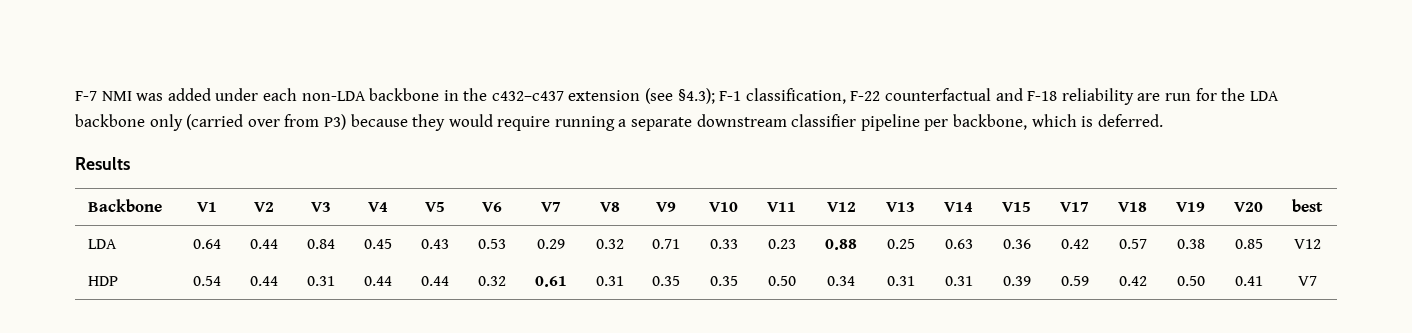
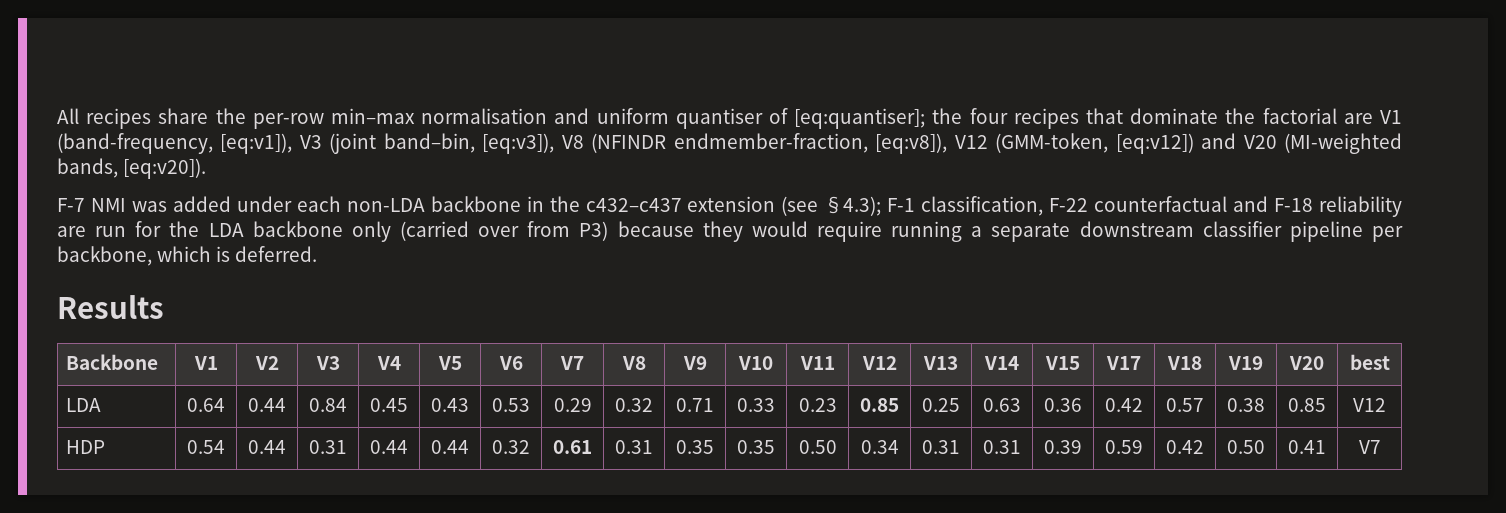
+ All recipes share the per-row min–max normalisation and uniform quantiser of [eq:quantiser]; the four recipes that dominate the factorial are V1 (band-frequency, [eq:v1]), V3 (joint band–bin, [eq:v3]), V8 (NFINDR endmember-fraction, [eq:v8]), V12 (GMM-token, [eq:v12]) and V20 (MI-weighted bands, [eq:v20]).
- LDA | 0.64 | 0.44 | 0.84 | 0.45 | 0.43 | 0.53 | 0.29 | 0.32 | 0.71 | 0.33 | 0.23 | 0.88 | 0.25 | 0.63 | 0.36 | 0.42 | 0.57 | 0.38 | 0.85 | V12
+ LDA | 0.64 | 0.44 | 0.84 | 0.45 | 0.43 | 0.53 | 0.29 | 0.32 | 0.71 | 0.33 | 0.23 | 0.85 | 0.25 | 0.63 | 0.36 | 0.42 | 0.57 | 0.38 | 0.85 | V12

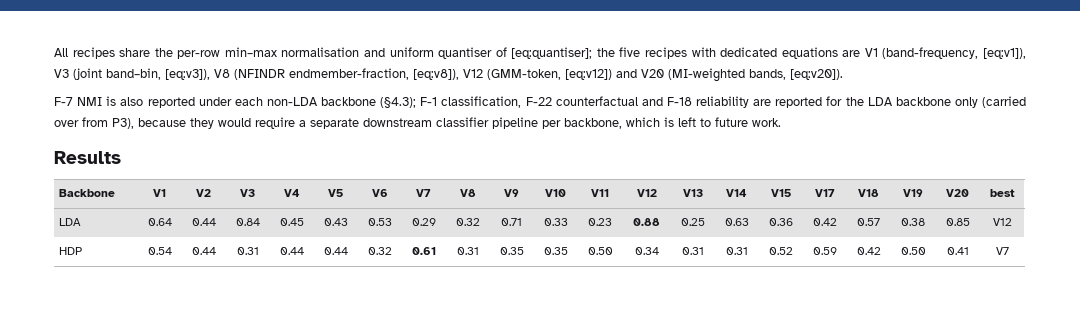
- All recipes share the per-row min–max normalisation and uniform quantiser of [eq:quantiser]; the four recipes that dominate the factorial are V1 (band-frequency, [eq:v1]), V3 (joint band–bin, [eq:v3]), V8 (NFINDR endmember-fraction, [eq:v8]), V12 (GMM-token, [eq:v12]) and V20 (MI-weighted bands, [eq:v20]).
+ All recipes share the per-row min–max normalisation and uniform quantiser of [eq:quantiser]; the five recipes with dedicated equations are V1 (band-frequency, [eq:v1]), V3 (joint band–bin, [eq:v3]), V8 (NFINDR endmember-fraction, [eq:v8]), V12 (GMM-token, [eq:v12]) and V20 (MI-weighted bands, [eq:v20]).
- F-7 NMI was added under each non-LDA backbone in the c432–c437 extension (see §4.3); F-1 classification, F-22 counterfactual and F-18 reliability are run for the LDA backbone only (carried over from P3) because they would require running a separate downstream classifier pipeline per backbone, which is deferred.
+ F-7 NMI is also reported under each non-LDA backbone (§4.3); F-1 classification, F-22 counterfactual and F-18 reliability are reported for the LDA backbone only (carried over from P3), because they would require a separate downstream classifier pipeline per backbone, which is left to future work.
- LDA | 0.64 | 0.44 | 0.84 | 0.45 | 0.43 | 0.53 | 0.29 | 0.32 | 0.71 | 0.33 | 0.23 | 0.85 | 0.25 | 0.63 | 0.36 | 0.42 | 0.57 | 0.38 | 0.85 | V12
+ LDA | 0.64 | 0.44 | 0.84 | 0.45 | 0.43 | 0.53 | 0.29 | 0.32 | 0.71 | 0.33 | 0.23 | 0.88 | 0.25 | 0.63 | 0.36 | 0.42 | 0.57 | 0.38 | 0.85 | V12
- HDP | 0.54 | 0.44 | 0.31 | 0.44 | 0.44 | 0.32 | 0.61 | 0.31 | 0.35 | 0.35 | 0.50 | 0.34 | 0.31 | 0.31 | 0.39 | 0.59 | 0.42 | 0.50 | 0.41 | V7
+ HDP | 0.54 | 0.44 | 0.31 | 0.44 | 0.44 | 0.32 | 0.61 | 0.31 | 0.35 | 0.35 | 0.50 | 0.34 | 0.31 | 0.31 | 0.52 | 0.59 | 0.42 | 0.50 | 0.41 | V7

